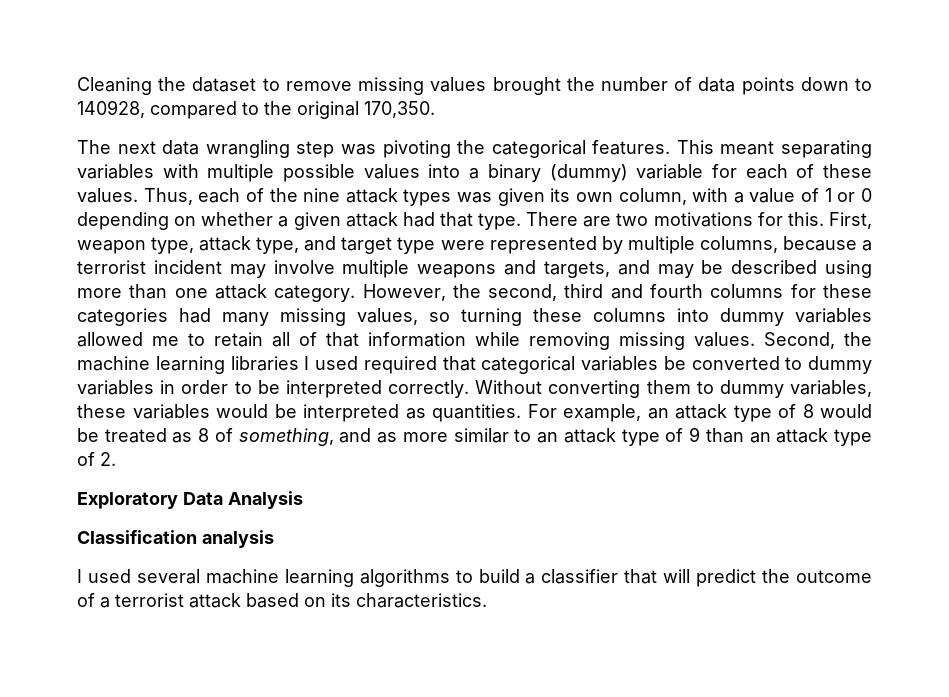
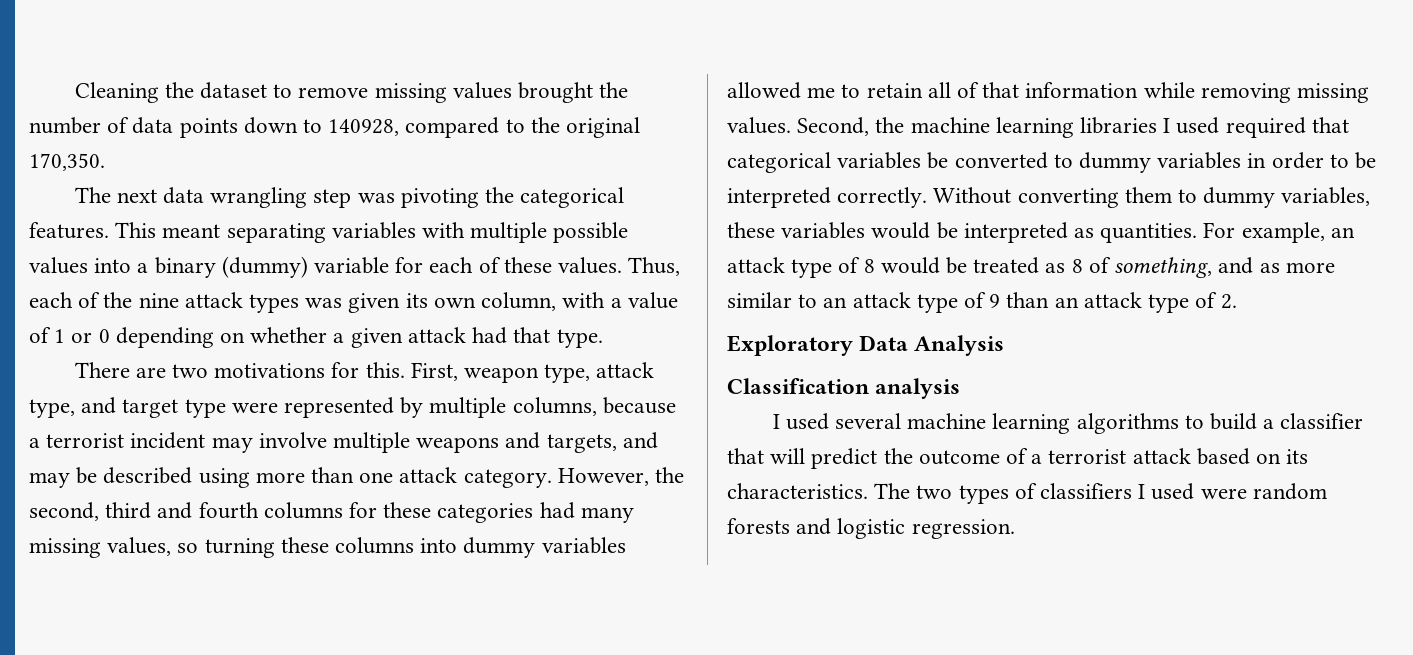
- Thus, each of the nine attack types was given its own column, with a value of 1 or 0 depending on whether a given attack had that type. There are two motivations for this.
+ Thus, each of the nine attack types was given its own column, with a value of 1 or 0 depending on whether a given attack had that type.
+ There are two motivations for this.
+ The two types of classifiers I used were random forests and logistic regression.

